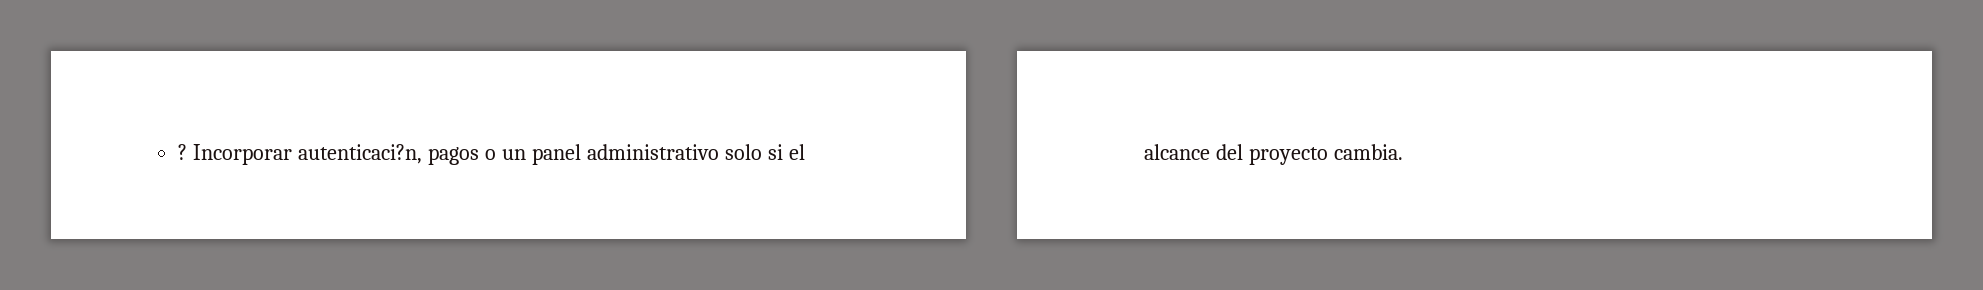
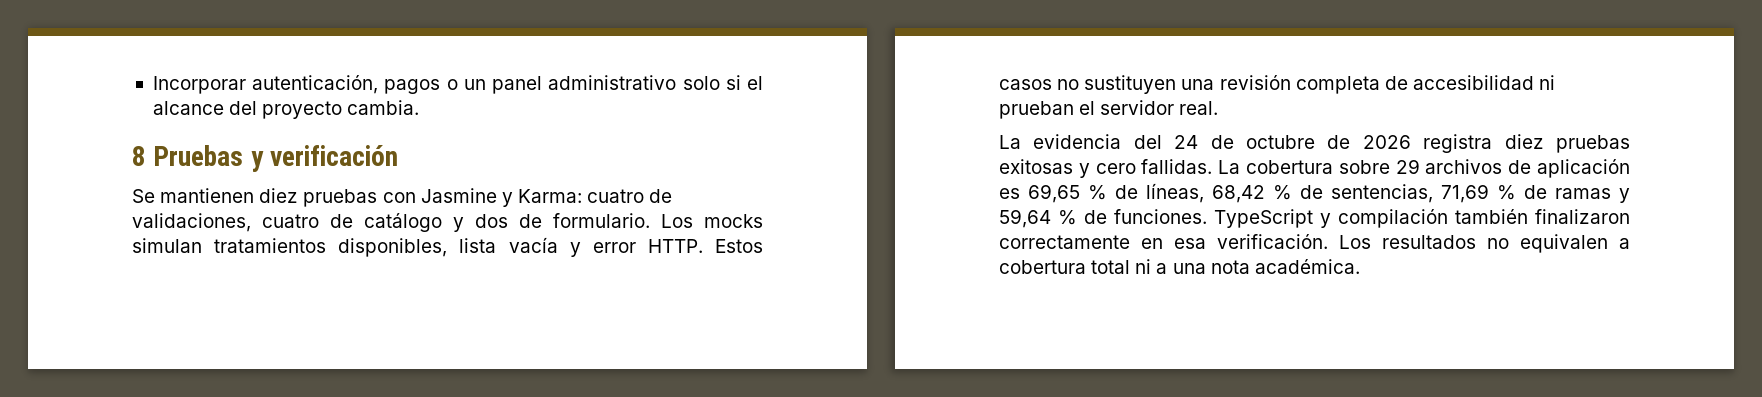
- ? Incorporar autenticaci?n, pagos o un panel administrativo solo si el alcance del proyecto cambia.
+ Incorporar autenticación, pagos o un panel administrativo solo si el alcance del proyecto cambia.
+ 8 Pruebas y verificación
+ Se mantienen diez pruebas con Jasmine y Karma: cuatro de validaciones, cuatro de catálogo y dos de formulario. Los mocks simulan tratamientos disponibles, lista vacía y error HTTP. Estos casos no sustituyen una revisión completa de accesibilidad ni prueban el servidor real.
+ La evidencia del 24 de octubre de 2026 registra diez pruebas exitosas y cero fallidas. La cobertura sobre 29 archivos de aplicación es 69,65 % de líneas, 68,42 % de sentencias, 71,69 % de ramas y 59,64 % de funciones. TypeScript y compilación también finalizaron correctamente en esa verificación. Los resultados no equivalen a cobertura total ni a una nota académica.

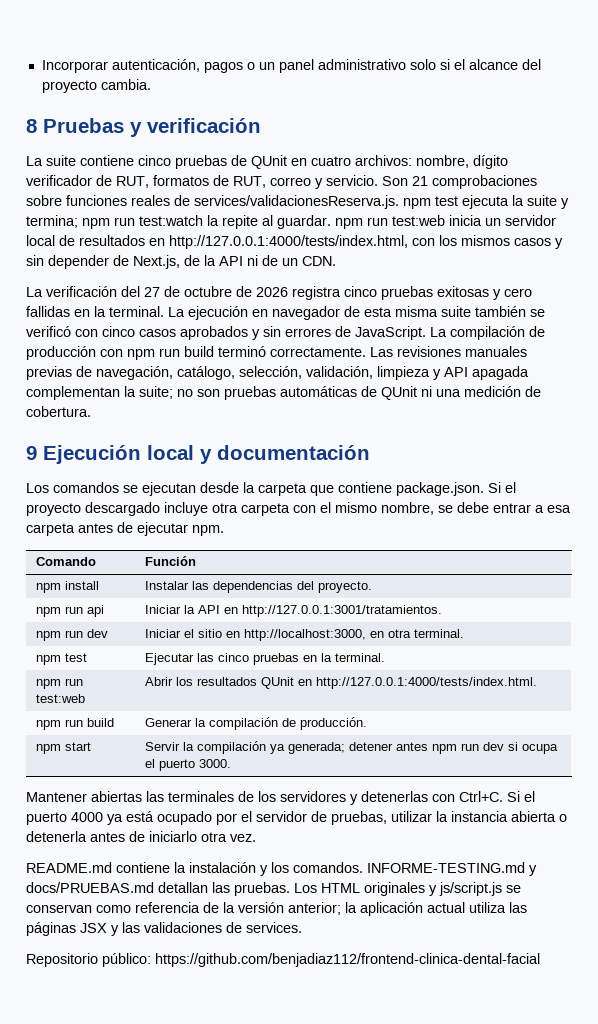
- Se mantienen diez pruebas con Jasmine y Karma: cuatro de validaciones, cuatro de catálogo y dos de formulario. Los mocks simulan tratamientos disponibles, lista vacía y error HTTP. Estos casos no sustituyen una revisión completa de accesibilidad ni prueban el servidor real.
- La evidencia del 24 de octubre de 2026 registra diez pruebas exitosas y cero fallidas. La cobertura sobre 29 archivos de aplicación es 69,65 % de líneas, 68,42 % de sentencias, 71,69 % de ramas y 59,64 % de funciones. TypeScript y compilación también finalizaron correctamente en esa verificación. Los resultados no equivalen a cobertura total ni a una nota académica.
+ La suite contiene cinco pruebas de QUnit en cuatro archivos: nombre, dígito verificador de RUT, formatos de RUT, correo y servicio. Son 21 comprobaciones sobre funciones reales de services/validacionesReserva.js. npm test ejecuta la suite y termina; npm run test:watch la repite al guardar. npm run test:web inicia un servidor local de resultados en http://127.0.0.1:4000/tests/index.html, con los mismos casos y sin depender de Next.js, de la API ni de un CDN.
+ La verificación del 27 de octubre de 2026 registra cinco pruebas exitosas y cero fallidas en la terminal. La ejecución en navegador de esta misma suite también se verificó con cinco casos aprobados y sin errores de JavaScript. La compilación de producción con npm run build terminó correctamente. Las revisiones manuales previas de navegación, catálogo, selección, validación, limpieza y API apagada complementan la suite; no son pruebas automáticas de QUnit ni una medición de cobertura.
+ 9 Ejecución local y documentación
+ Los comandos se ejecutan desde la carpeta que contiene package.json. Si el proyecto descargado incluye otra carpeta con el mismo nombre, se debe entrar a esa carpeta antes de ejecutar npm.
+ Comando | Función
+ npm install | Instalar las dependencias del proyecto.
+ npm run api | Iniciar la API en http://127.0.0.1:3001/tratamientos.
+ npm run dev | Iniciar el sitio en http://localhost:3000, en otra terminal.
+ npm test | Ejecutar las cinco pruebas en la terminal.
+ npm run test:web | Abrir los resultados QUnit en http://127.0.0.1:4000/tests/index.html.
+ npm run build | Generar la compilación de producción.
+ npm start | Servir la compilación ya generada; detener antes npm run dev si ocupa el puerto 3000.
+ Mantener abiertas las terminales de los servidores y detenerlas con Ctrl+C. Si el puerto 4000 ya está ocupado por el servidor de pruebas, utilizar la instancia abierta o detenerla antes de iniciarlo otra vez.
+ README.md contiene la instalación y los comandos. INFORME-TESTING.md y docs/PRUEBAS.md detallan las pruebas. Los HTML originales y js/script.js se conservan como referencia de la versión anterior; la aplicación actual utiliza las páginas JSX y las validaciones de services.
+ Repositorio público: https://github.com/benjadiaz112/frontend-clinica-dental-facial

